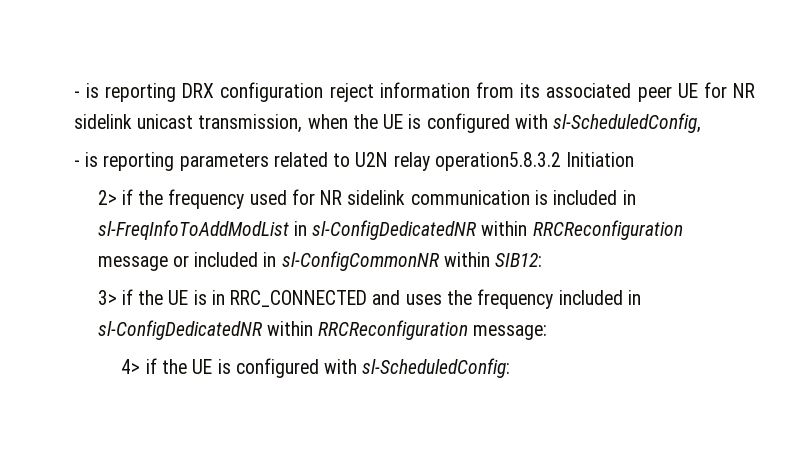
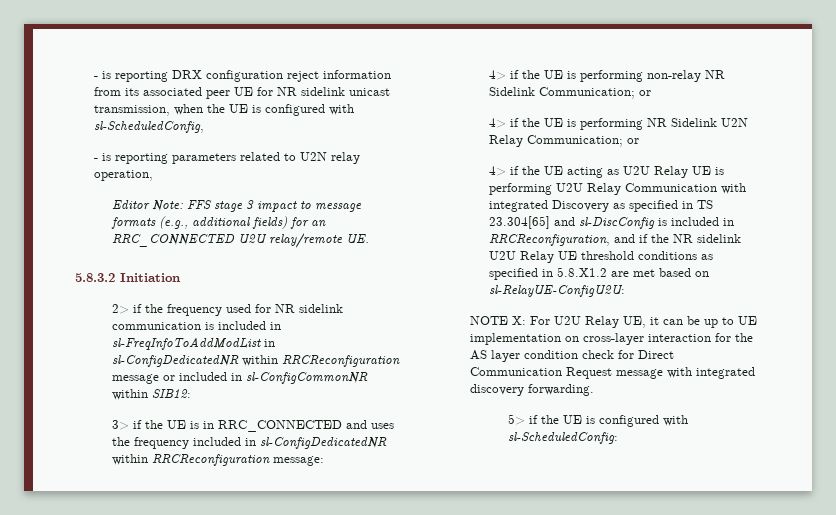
- - is reporting parameters related to U2N relay operation5.8.3.2 Initiation
+ - is reporting parameters related to U2N relay operation,
+ Editor Note: FFS stage 3 impact to message formats (e.g., additional fields) for an RRC_CONNECTED U2U relay/remote UE.
+ 5.8.3.2 Initiation
- 4> if the UE is configured with sl-ScheduledConfig:
+ 4> if the UE is performing non-relay NR Sidelink Communication; or
+ 4> if the UE is performing NR Sidelink U2N Relay Communication; or
+ 4> if the UE acting as U2U Relay UE is performing U2U Relay Communication with integrated Discovery as specified in TS 23.304[65] and sl-DiscConfig is included in RRCReconfiguration, and if the NR sidelink U2U Relay UE threshold conditions as specified in 5.8.X1.2 are met based on sl-RelayUE-ConfigU2U:
+ NOTE X: For U2U Relay UE, it can be up to UE implementation on cross-layer interaction for the AS layer condition check for Direct Communication Request message with integrated discovery forwarding.
+ 5> if the UE is configured with sl-ScheduledConfig:

